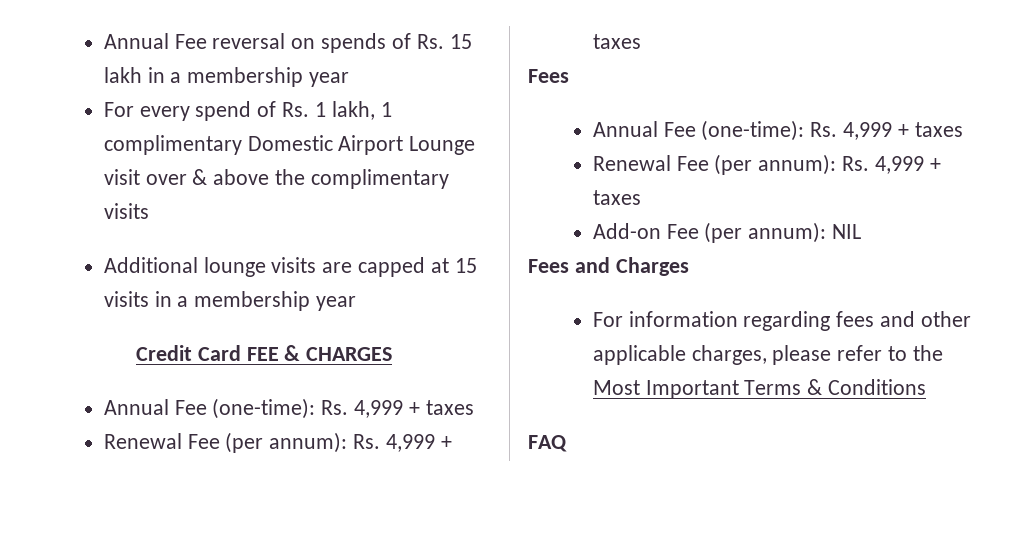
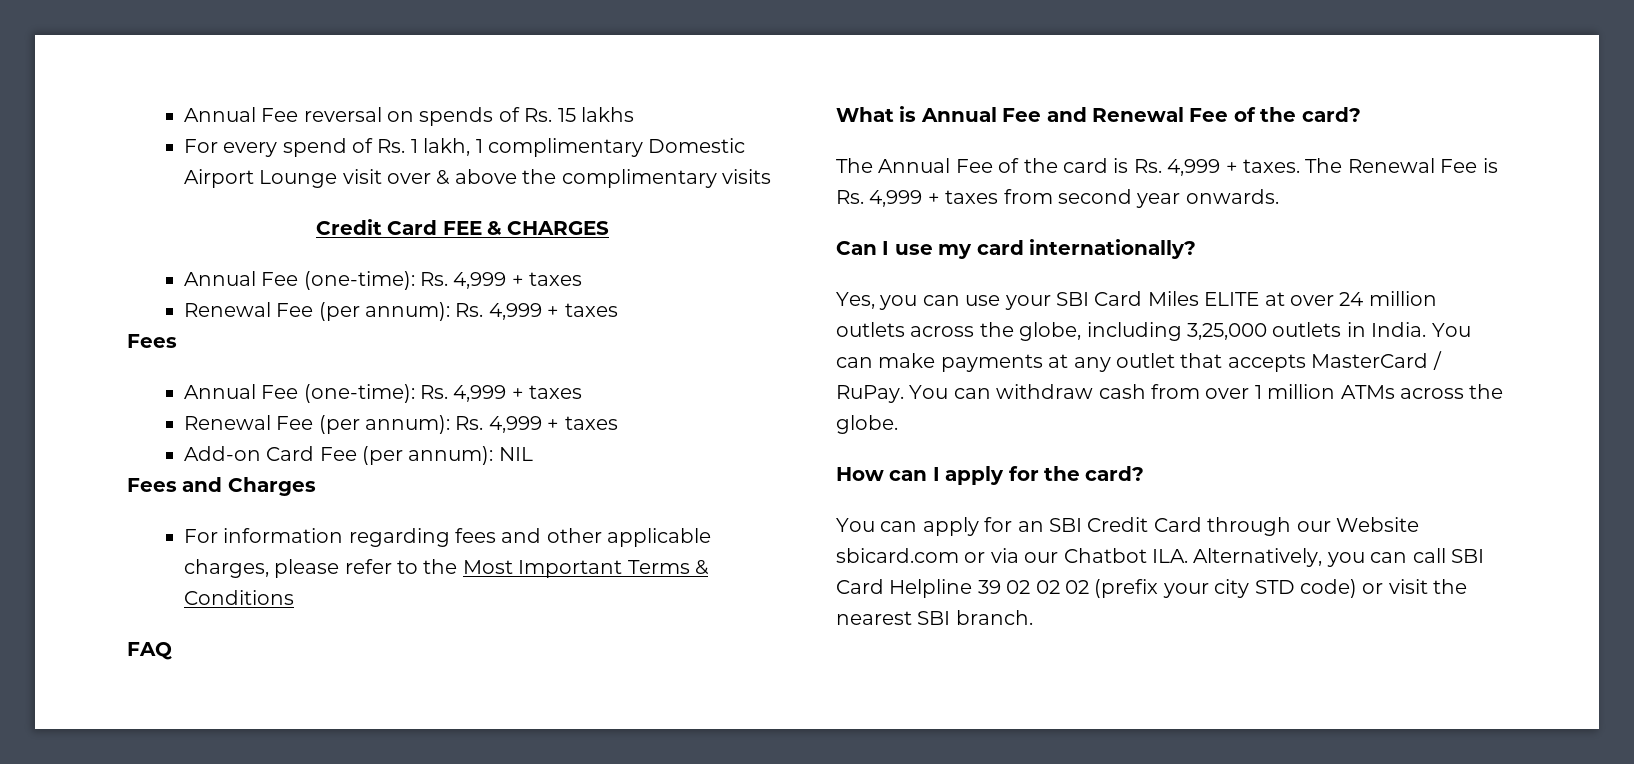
- Annual Fee reversal on spends of Rs. 15 lakh in a membership year
+ Annual Fee reversal on spends of Rs. 15 lakhs
- Additional lounge visits are capped at 15 visits in a membership year
- Add-on Fee (per annum): NIL
+ Add-on Card Fee (per annum): NIL
+ What is Annual Fee and Renewal Fee of the card?
+ The Annual Fee of the card is Rs. 4,999 + taxes. The Renewal Fee is Rs. 4,999 + taxes from second year onwards.
+ Can I use my card internationally?
+ Yes, you can use your SBI Card Miles ELITE at over 24 million outlets across the globe, including 3,25,000 outlets in India. You can make payments at any outlet that accepts MasterCard / RuPay. You can withdraw cash from over 1 million ATMs across the globe.
+ How can I apply for the card?
+ You can apply for an SBI Credit Card through our Website sbicard.com or via our Chatbot ILA. Alternatively, you can call SBI Card Helpline 39 02 02 02 (prefix your city STD code) or visit the nearest SBI branch.

